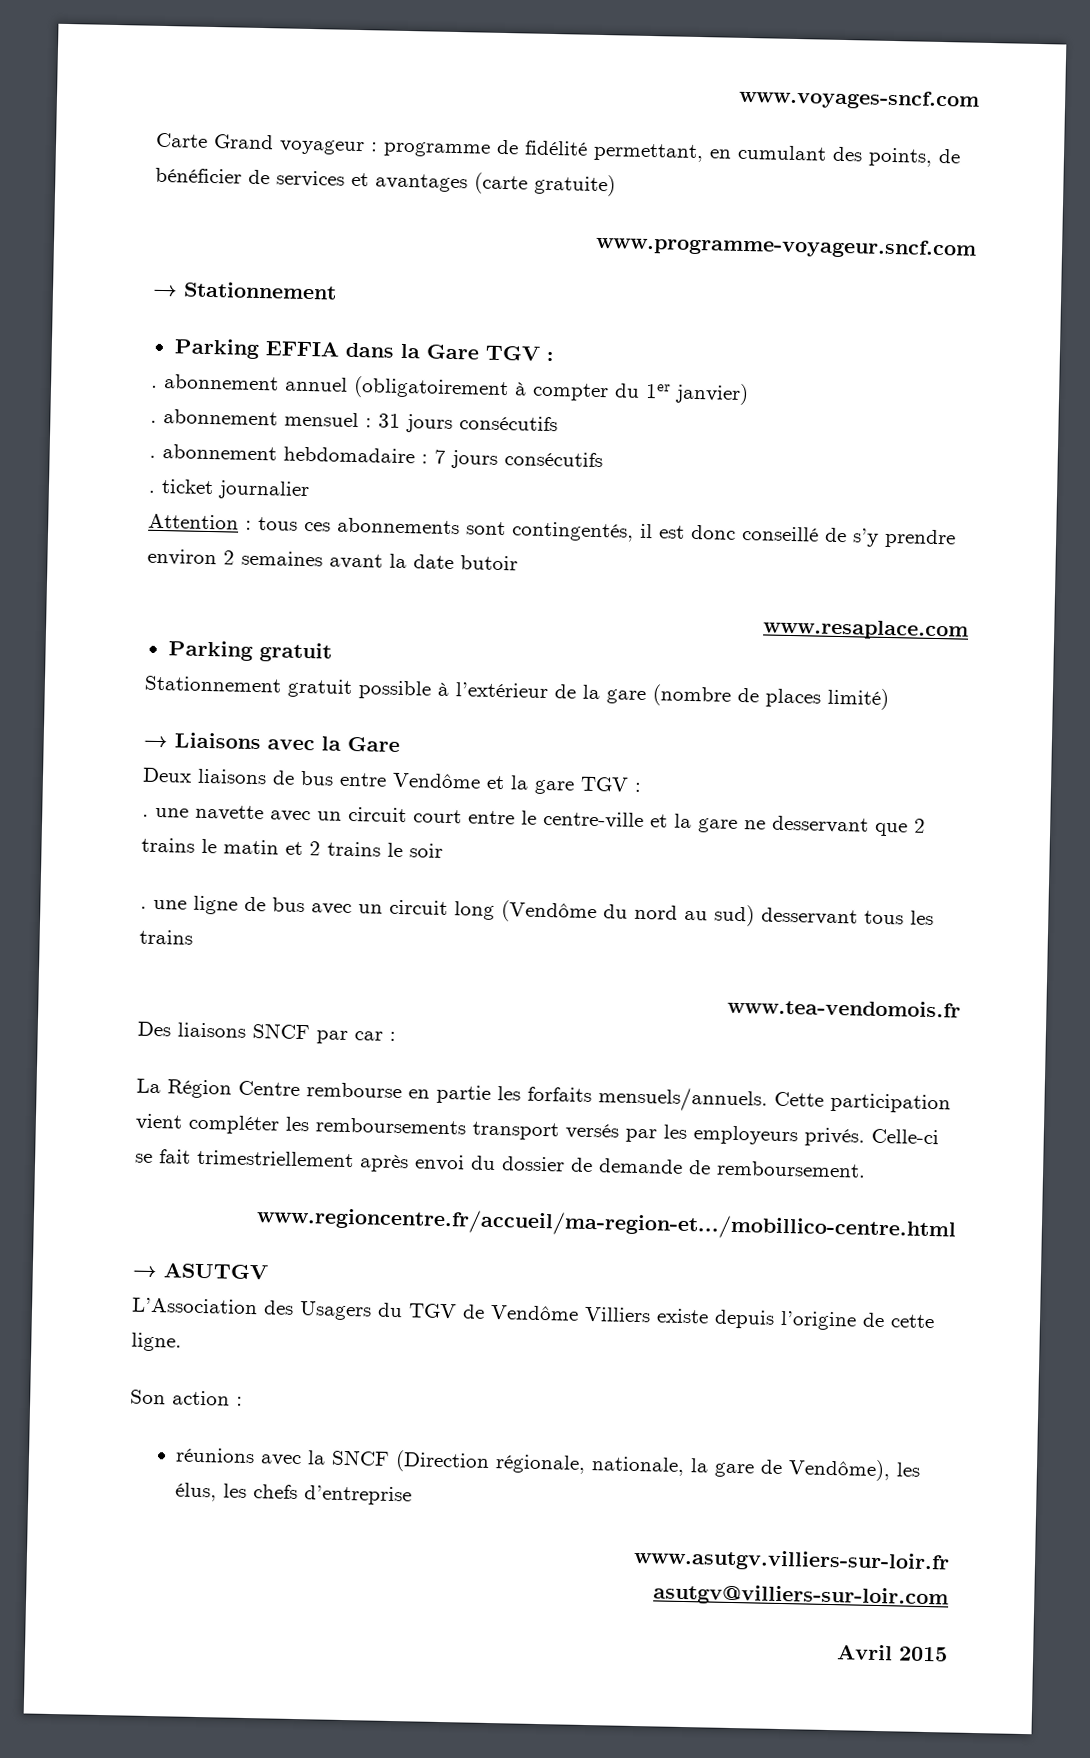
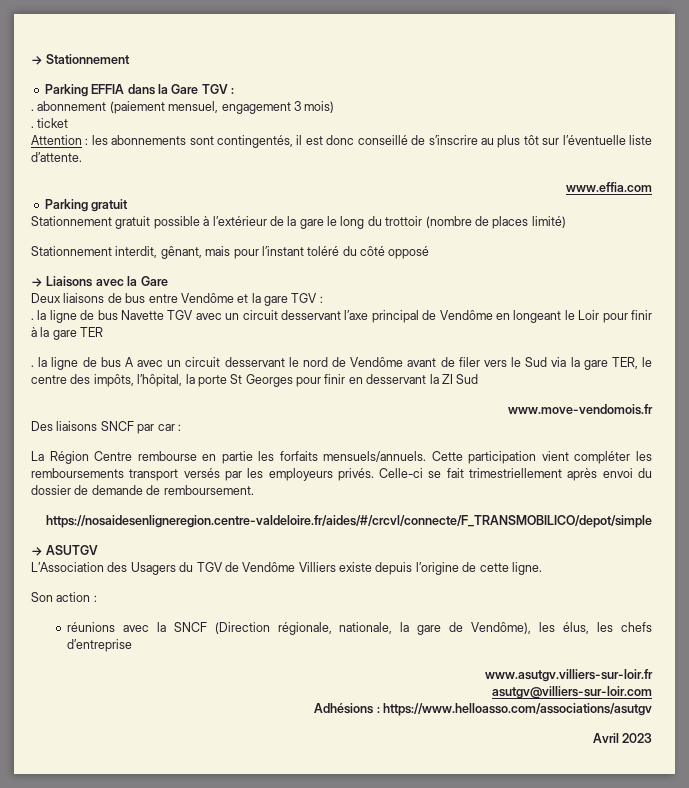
- www.voyages-sncf.com
- Carte Grand voyageur : programme de fidélité permettant, en cumulant des points, de bénéficier de services et avantages (carte gratuite)
- www.programme-voyageur.sncf.com
- . abonnement annuel (obligatoirement à compter du 1er janvier)
- . abonnement mensuel : 31 jours consécutifs
- . abonnement hebdomadaire : 7 jours consécutifs
+ . abonnement (paiement mensuel, engagement 3 mois)
- . ticket journalier
+ . ticket
- Attention : tous ces abonnements sont contingentés, il est donc conseillé de s’y prendre environ 2 semaines avant la date butoir
- www.resaplace.com
+ Attention : les abonnements sont contingentés, il est donc conseillé de s’inscrire au plus tôt sur l’éventuelle liste d’attente.
+ www.effia.com
- Stationnement gratuit possible à l’extérieur de la gare (nombre de places limité)
+ Stationnement gratuit possible à l’extérieur de la gare le long du trottoir (nombre de places limité)
+ Stationnement interdit, gênant, mais pour l’instant toléré du côté opposé
- . une navette avec un circuit court entre le centre-ville et la gare ne desservant que 2 trains le matin et 2 trains le soir
- . une ligne de bus avec un circuit long (Vendôme du nord au sud) desservant tous les trains
- www.tea-vendomois.fr
+ . la ligne de bus Navette TGV avec un circuit desservant l’axe principal de Vendôme en longeant le Loir pour finir à la gare TER
+ . la ligne de bus A avec un circuit desservant le nord de Vendôme avant de filer vers le Sud via la gare TER, le centre des impôts, l’hôpital, la porte St Georges pour finir en desservant la ZI Sud
+ www.move-vendomois.fr
- www.regioncentre.fr/accueil/ma-region-et.../mobillico-centre.html
+ https://nosaidesenligneregion.centre-valdeloire.fr/aides/#/crcvl/connecte/F_TRANSMOBILICO/depot/simple
+ Adhésions : https://www.helloasso.com/associations/asutgv
- Avril 2015
+ Avril 2023

